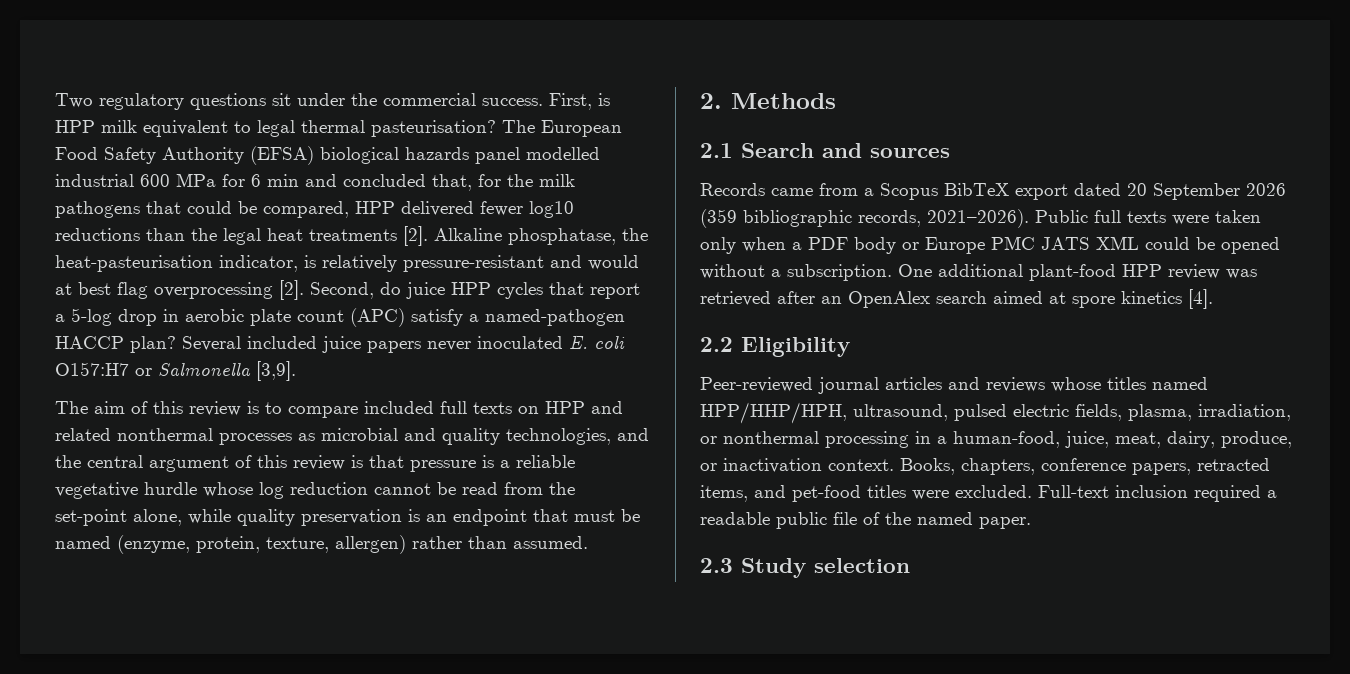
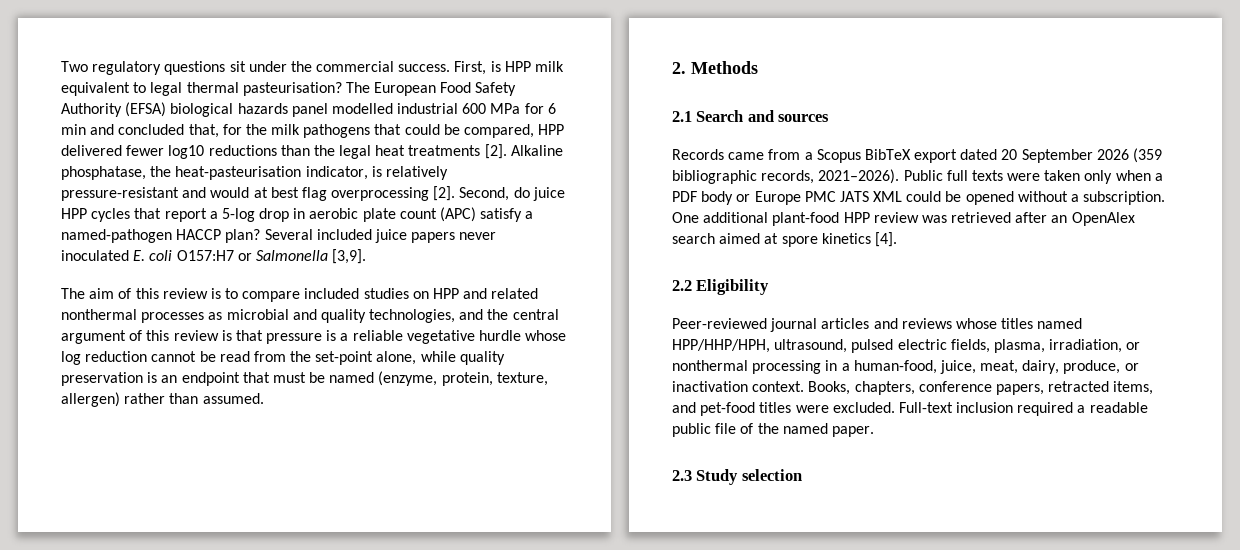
- The aim of this review is to compare included full texts on HPP and related nonthermal processes as microbial and quality technologies, and the central argument of this review is that pressure is a reliable vegetative hurdle whose log reduction cannot be read from the set-point alone, while quality preservation is an endpoint that must be named (enzyme, protein, texture, allergen) rather than assumed.
+ The aim of this review is to compare included studies on HPP and related nonthermal processes as microbial and quality technologies, and the central argument of this review is that pressure is a reliable vegetative hurdle whose log reduction cannot be read from the set-point alone, while quality preservation is an endpoint that must be named (enzyme, protein, texture, allergen) rather than assumed.

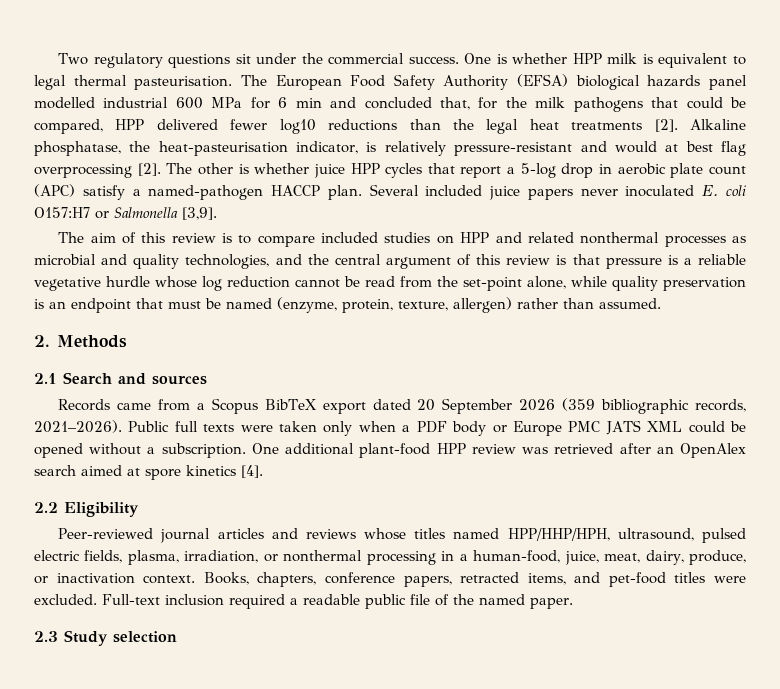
- First, is HPP milk equivalent to legal thermal pasteurisation?
+ One is whether HPP milk is equivalent to legal thermal pasteurisation.
- Second, do juice HPP cycles that report a 5-log drop in aerobic plate count (APC) satisfy a named-pathogen HACCP plan?
+ The other is whether juice HPP cycles that report a 5-log drop in aerobic plate count (APC) satisfy a named-pathogen HACCP plan.

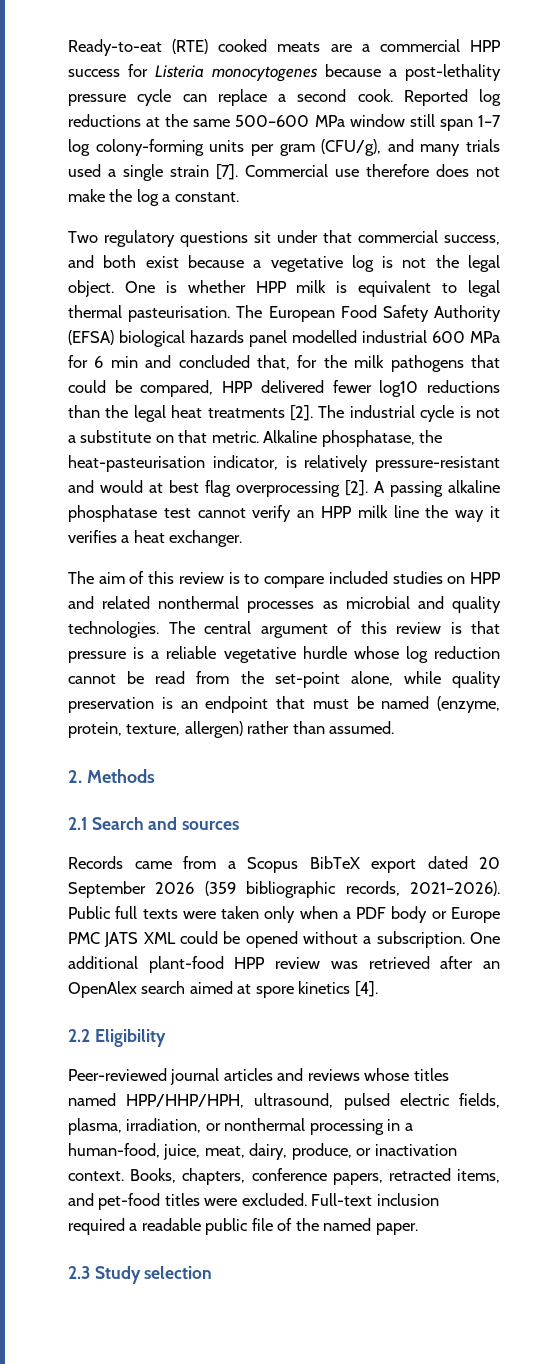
+ Ready-to-eat (RTE) cooked meats are a commercial HPP success for Listeria monocytogenes because a post-lethality pressure cycle can replace a second cook. Reported log reductions at the same 500–600 MPa window still span 1–7 log colony-forming units per gram (CFU/g), and many trials used a single strain [7]. Commercial use therefore does not make the log a constant.
- Two regulatory questions sit under the commercial success.
+ Two regulatory questions sit under that commercial success, and both exist because a vegetative log is not the legal object.
+ The industrial cycle is not a substitute on that metric.
- The other is whether juice HPP cycles that report a 5-log drop in aerobic plate count (APC) satisfy a named-pathogen HACCP plan. Several included juice papers never inoculated E. coli O157:H7 or Salmonella [3,9].
+ A passing alkaline phosphatase test cannot verify an HPP milk line the way it verifies a heat exchanger.
- The aim of this review is to compare included studies on HPP and related nonthermal processes as microbial and quality technologies, and the central argument of this review is that pressure is a reliable vegetative hurdle whose log reduction cannot be read from the set-point alone, while quality preservation is an endpoint that must be named (enzyme, protein, texture, allergen) rather than assumed.
+ The aim of this review is to compare included studies on HPP and related nonthermal processes as microbial and quality technologies. The central argument of this review is that pressure is a reliable vegetative hurdle whose log reduction cannot be read from the set-point alone, while quality preservation is an endpoint that must be named (enzyme, protein, texture, allergen) rather than assumed.

